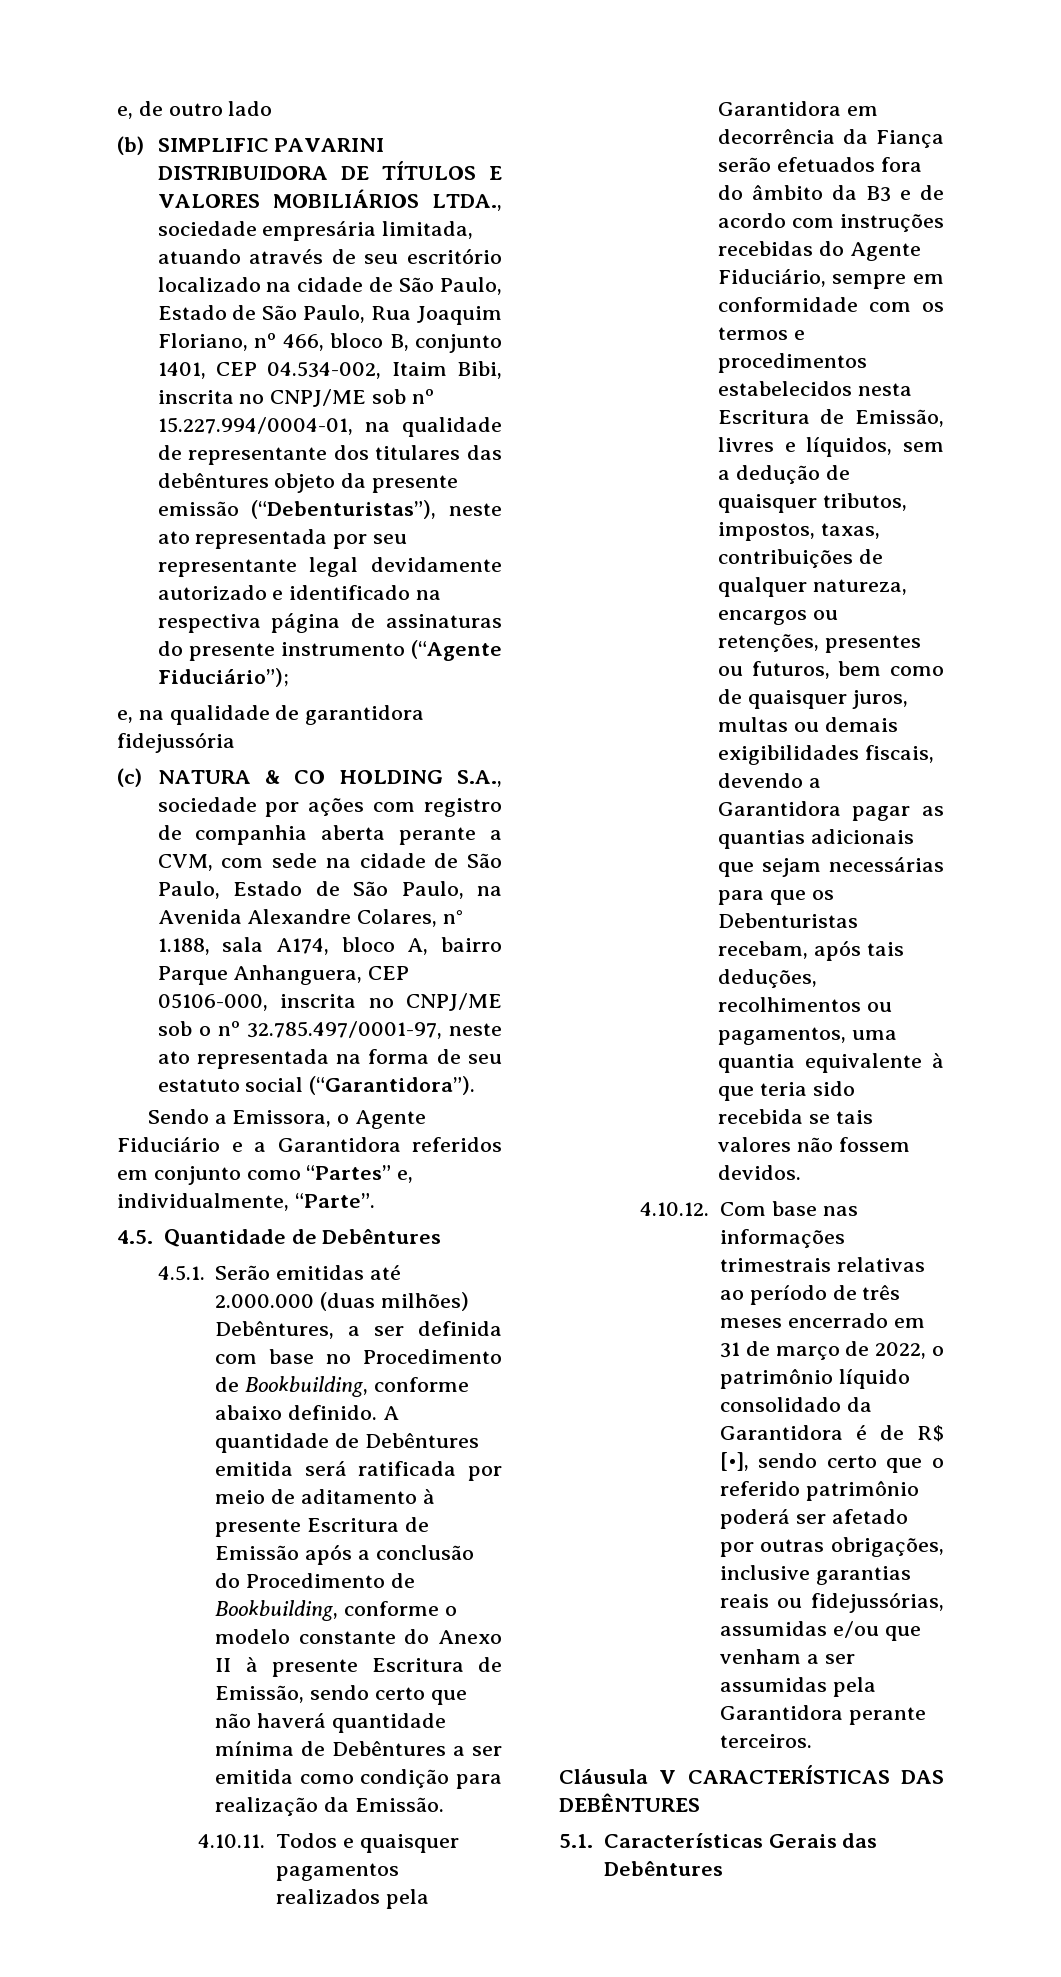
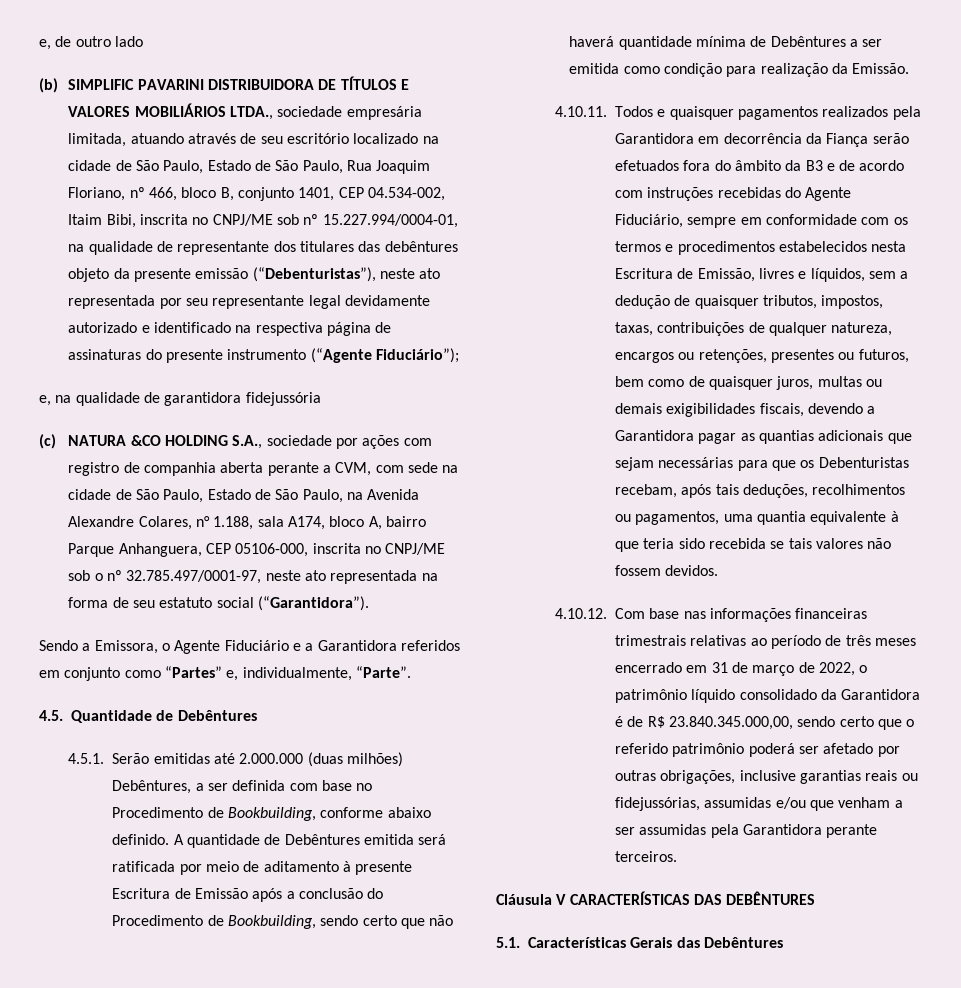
- (c) NATURA & CO HOLDING S.A., sociedade por ações com registro de companhia aberta perante a CVM, com sede na cidade de São Paulo, Estado de São Paulo, na Avenida Alexandre Colares, n° 1.188, sala A174, bloco A, bairro Parque Anhanguera, CEP 05106-000, inscrita no CNPJ/ME sob o nº 32.785.497/0001-97, neste ato representada na forma de seu estatuto social (“Garantidora”).
+ (c) NATURA &CO HOLDING S.A., sociedade por ações com registro de companhia aberta perante a CVM, com sede na cidade de São Paulo, Estado de São Paulo, na Avenida Alexandre Colares, n° 1.188, sala A174, bloco A, bairro Parque Anhanguera, CEP 05106-000, inscrita no CNPJ/ME sob o nº 32.785.497/0001-97, neste ato representada na forma de seu estatuto social (“Garantidora”).
- A quantidade de Debêntures emitida será ratificada por meio de aditamento à presente Escritura de Emissão após a conclusão do Procedimento de Bookbuilding, conforme o modelo constante do Anexo II à presente Escritura de Emissão, sendo certo que não haverá quantidade mínima de Debêntures a ser emitida como condição para realização da Emissão.
+ A quantidade de Debêntures emitida será ratificada por meio de aditamento à presente Escritura de Emissão após a conclusão do Procedimento de Bookbuilding, sendo certo que não haverá quantidade mínima de Debêntures a ser emitida como condição para realização da Emissão.
- 4.10.12. Com base nas informações trimestrais relativas ao período de três meses encerrado em 31 de março de 2022, o patrimônio líquido consolidado da Garantidora é de R$ [•], sendo certo que o referido patrimônio poderá ser afetado por outras obrigações, inclusive garantias reais ou fidejussórias, assumidas e/ou que venham a ser assumidas pela Garantidora perante terceiros.
+ 4.10.12. Com base nas informações financeiras trimestrais relativas ao período de três meses encerrado em 31 de março de 2022, o patrimônio líquido consolidado da Garantidora é de R$ 23.840.345.000,00, sendo certo que o referido patrimônio poderá ser afetado por outras obrigações, inclusive garantias reais ou fidejussórias, assumidas e/ou que venham a ser assumidas pela Garantidora perante terceiros.

